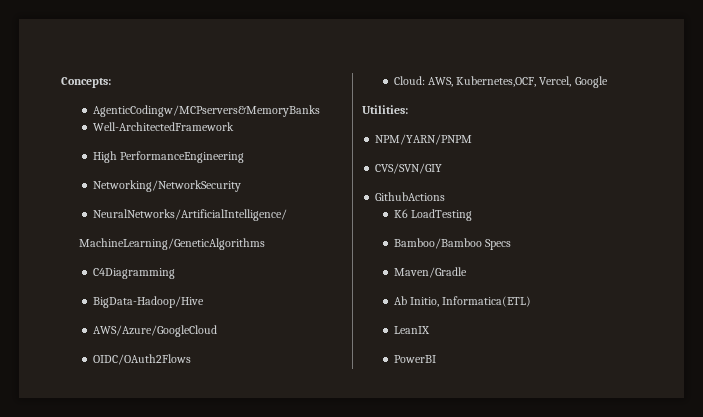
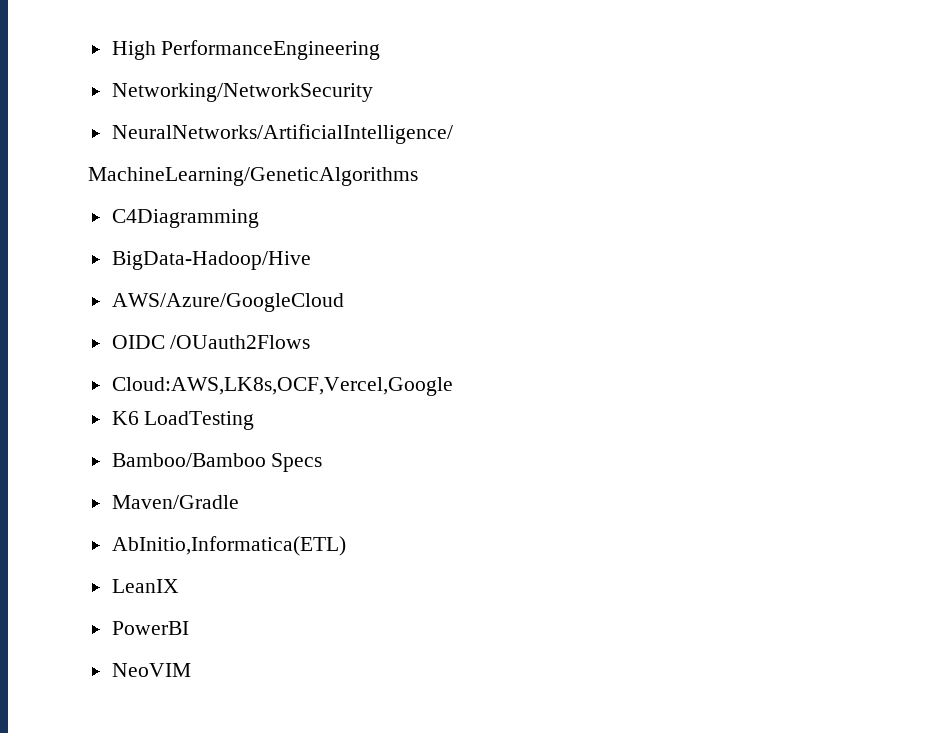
- Concepts:
- AgenticCodingw/MCPservers&MemoryBanks
- Well-ArchitectedFramework
- OIDC/OAuth2Flows
- Cloud: AWS, Kubernetes,OCF, Vercel, Google
- Utilities:
- NPM/YARN/PNPM
- CVS/SVN/GIY
- GithubActions
+ OIDC /OUauth2Flows
+ Cloud:AWS,LK8s,OCF,Vercel,Google
- Ab Initio, Informatica(ETL)
+ AbInitio,Informatica(ETL)
+ NeoVIM

